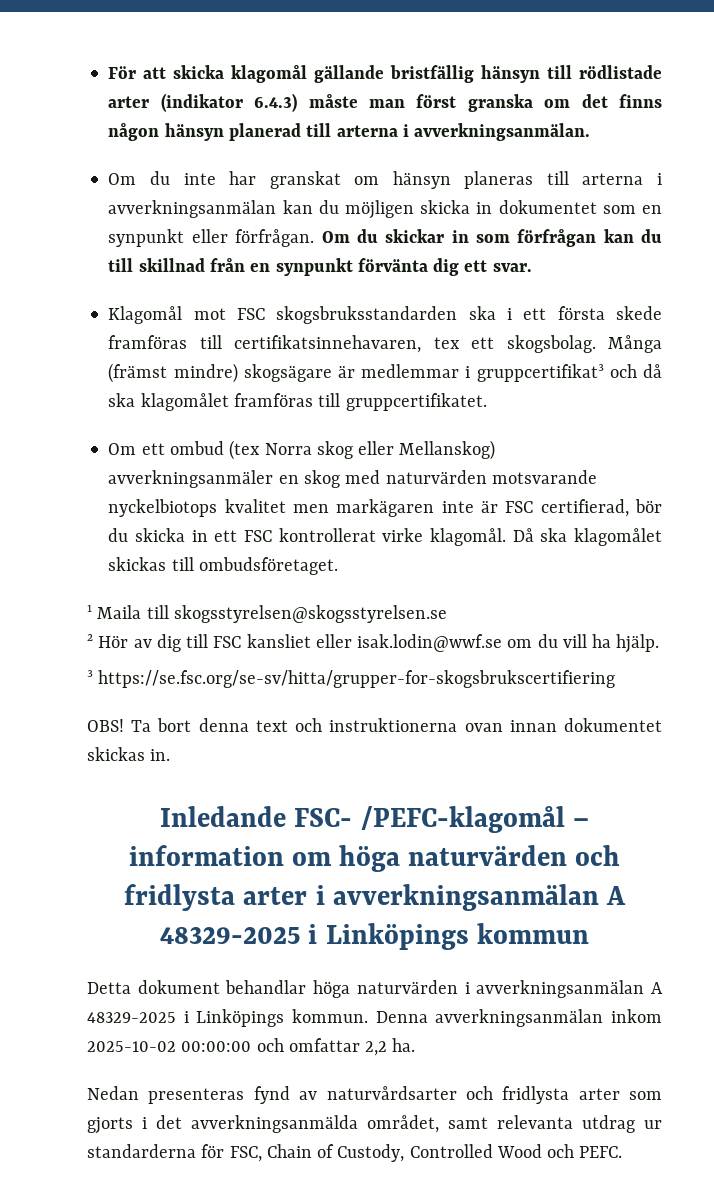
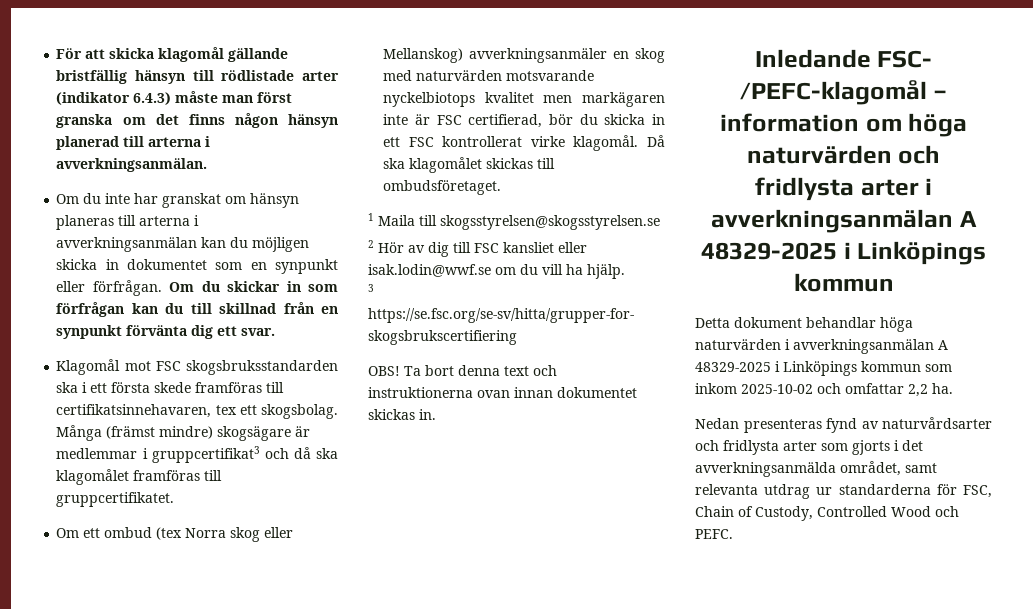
- Detta dokument behandlar höga naturvärden i avverkningsanmälan A 48329-2025 i Linköpings kommun. Denna avverkningsanmälan inkom 2025-10-02 00:00:00 och omfattar 2,2 ha.
+ Detta dokument behandlar höga naturvärden i avverkningsanmälan A 48329-2025 i Linköpings kommun som inkom 2025-10-02 och omfattar 2,2 ha.

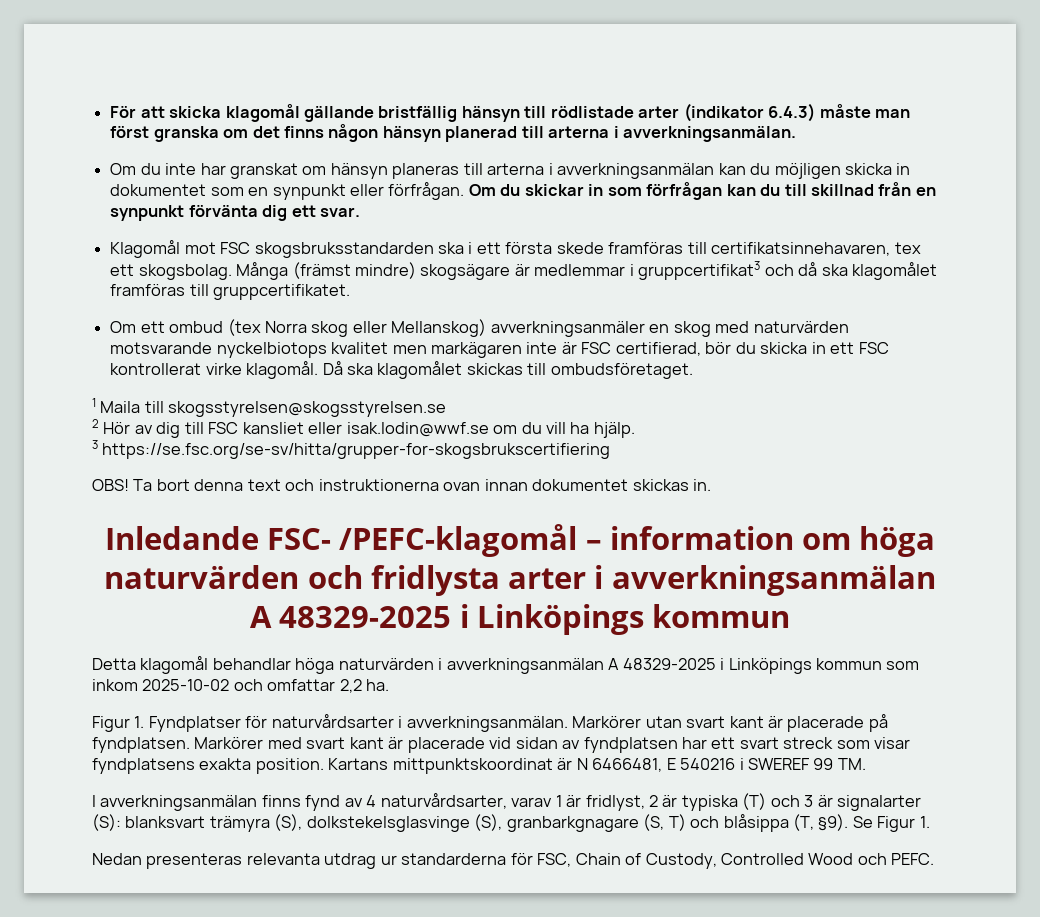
- Detta dokument behandlar höga naturvärden i avverkningsanmälan A 48329-2025 i Linköpings kommun som inkom 2025-10-02 och omfattar 2,2 ha.
+ Detta klagomål behandlar höga naturvärden i avverkningsanmälan A 48329-2025 i Linköpings kommun som inkom 2025-10-02 och omfattar 2,2 ha.
- Nedan presenteras fynd av naturvårdsarter och fridlysta arter som gjorts i det avverkningsanmälda området, samt relevanta utdrag ur standarderna för FSC, Chain of Custody, Controlled Wood och PEFC.
+ Figur 1. Fyndplatser för naturvårdsarter i avverkningsanmälan. Markörer utan svart kant är placerade på fyndplatsen. Markörer med svart kant är placerade vid sidan av fyndplatsen har ett svart streck som visar fyndplatsens exakta position. Kartans mittpunktskoordinat är N 6466481, E 540216 i SWEREF 99 TM.
+ I avverkningsanmälan finns fynd av 4 naturvårdsarter, varav 1 är fridlyst, 2 är typiska (T) och 3 är signalarter (S): blanksvart trämyra (S), dolkstekelsglasvinge (S), granbarkgnagare (S, T) och blåsippa (T, §9). Se Figur 1.
+ Nedan presenteras relevanta utdrag ur standarderna för FSC, Chain of Custody, Controlled Wood och PEFC.

